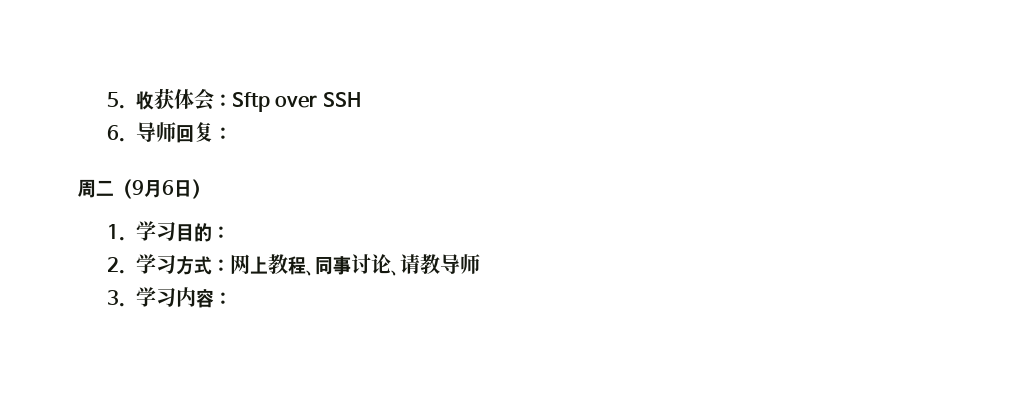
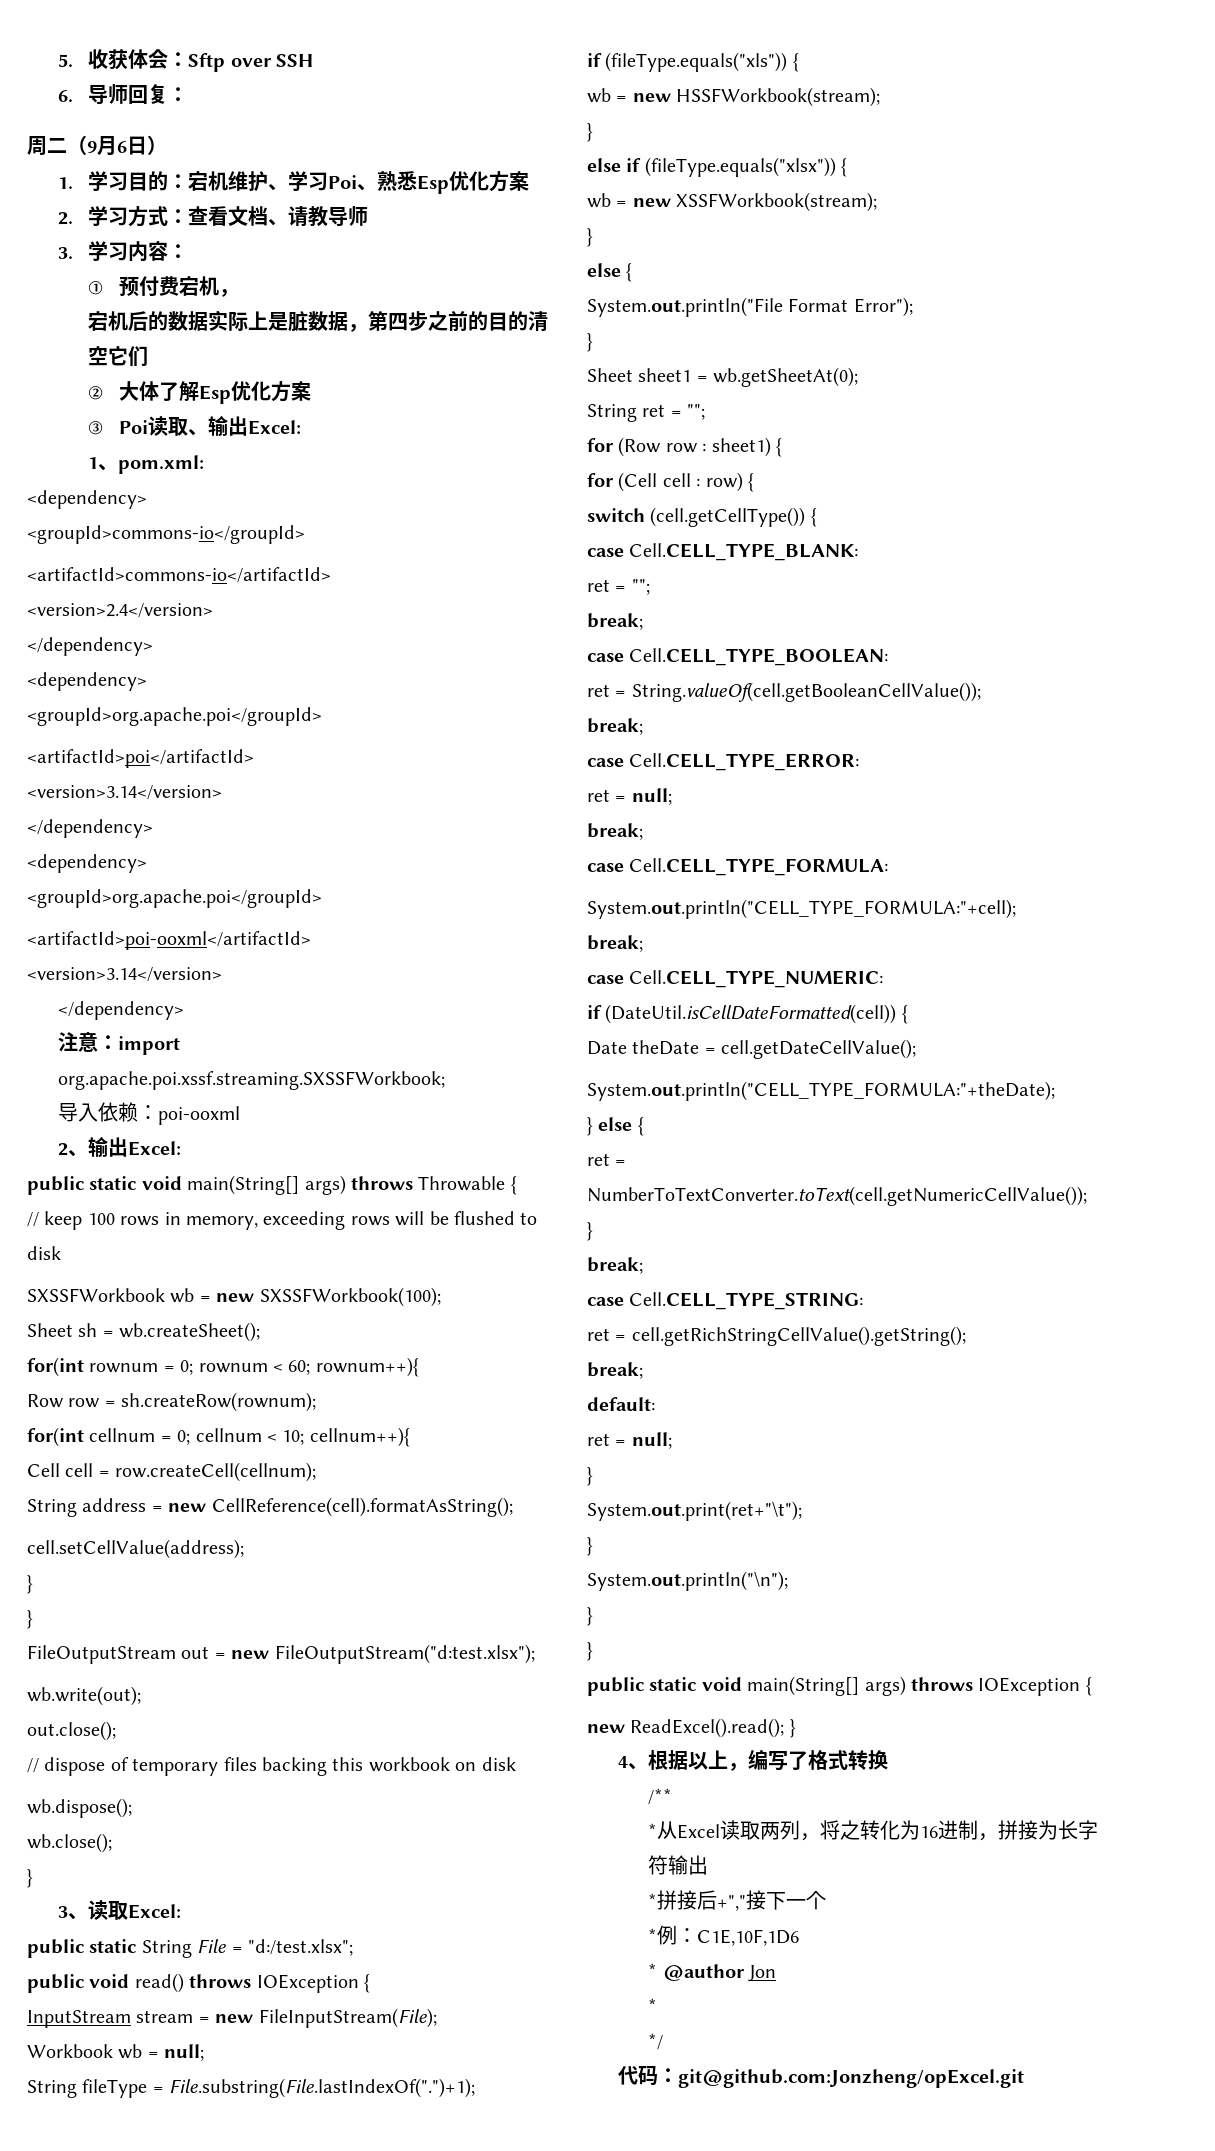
- 1.学习目的：
+ 1.学习目的：宕机维护、学习Poi、熟悉Esp优化方案
- 2.学习方式：网上教程、同事讨论、请教导师
+ 2.学习方式：查看文档、请教导师
+ ①预付费宕机，
+ 宕机后的数据实际上是脏数据，第四步之前的目的清空它们
+ ②大体了解Esp优化方案
+ ③ Poi读取、输出Excel:
+ 1、pom.xml:
+ <dependency>
+ <groupId>commons-io</groupId>
+ <artifactId>commons-io</artifactId>
+ <version>2.4</version>
+ </dependency>
+ <dependency>
+ <groupId>org.apache.poi</groupId>
+ <artifactId>poi</artifactId>
+ <version>3.14</version>
+ </dependency>
+ <dependency>
+ <groupId>org.apache.poi</groupId>
+ <artifactId>poi-ooxml</artifactId>
+ <version>3.14</version>
+ </dependency>
+ 注意：import org.apache.poi.xssf.streaming.SXSSFWorkbook;
+ 导入依赖：poi-ooxml
+ 2、输出Excel:
+ public static void main(String[] args) throws Throwable {
+ // keep 100 rows in memory, exceeding rows will be flushed to disk
+ SXSSFWorkbook wb = new SXSSFWorkbook(100);
+ Sheet sh = wb.createSheet();
+ for(int rownum = 0; rownum < 60; rownum++){
+ Row row = sh.createRow(rownum);
+ for(int cellnum = 0; cellnum < 10; cellnum++){
+ Cell cell = row.createCell(cellnum);
+ String address = new CellReference(cell).formatAsString();
+ cell.setCellValue(address);
+ }
+ }
+ FileOutputStream out = new FileOutputStream("d:test.xlsx");
+ wb.write(out);
+ out.close();
+ // dispose of temporary files backing this workbook on disk
+ wb.dispose();
+ wb.close();
+ }
+ 3、读取Excel:
+ public static String File = "d:/test.xlsx";
+ public void read() throws IOException {
+ InputStream stream = new FileInputStream(File);
+ Workbook wb = null;
+ String fileType = File.substring(File.lastIndexOf(".")+1);
+ if (fileType.equals("xls")) {
+ wb = new HSSFWorkbook(stream);
+ }
+ else if (fileType.equals("xlsx")) {
+ wb = new XSSFWorkbook(stream);
+ }
+ else {
+ System.out.println("File Format Error");
+ }
+ Sheet sheet1 = wb.getSheetAt(0);
+ String ret = "";
+ for (Row row : sheet1) {
+ for (Cell cell : row) {
+ switch (cell.getCellType()) {
+ case Cell.CELL_TYPE_BLANK:
+ ret = "";
+ break;
+ case Cell.CELL_TYPE_BOOLEAN:
+ ret = String.valueOf(cell.getBooleanCellValue());
+ break;
+ case Cell.CELL_TYPE_ERROR:
+ ret = null;
+ break;
+ case Cell.CELL_TYPE_FORMULA:
+ System.out.println("CELL_TYPE_FORMULA:"+cell);
+ break;
+ case Cell.CELL_TYPE_NUMERIC:
+ if (DateUtil.isCellDateFormatted(cell)) {
+ Date theDate = cell.getDateCellValue();
+ System.out.println("CELL_TYPE_FORMULA:"+theDate);
+ } else {
+ ret = NumberToTextConverter.toText(cell.getNumericCellValue());
+ }
+ break;
+ case Cell.CELL_TYPE_STRING:
+ ret = cell.getRichStringCellValue().getString();
+ break;
+ default:
+ ret = null;
+ }
+ System.out.print(ret+"\t");
+ }
+ System.out.println("\n");
+ }
+ }
+ public static void main(String[] args) throws IOException {
+ new ReadExcel().read(); }
+ 4、根据以上，编写了格式转换
+ /**
+ *从Excel读取两列，将之转化为16进制，拼接为长字符输出
+ *拼接后+","接下一个
+ *例：C1E,10F,1D6
+ * @author Jon
+ *
+ */
+ 代码：git@github.com:Jonzheng/opExcel.git

